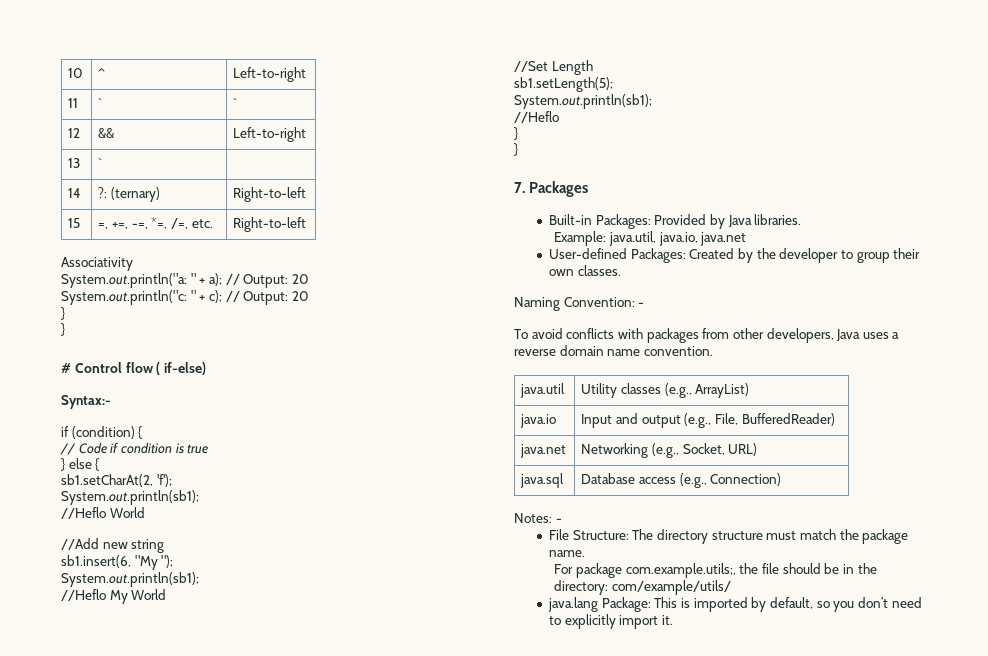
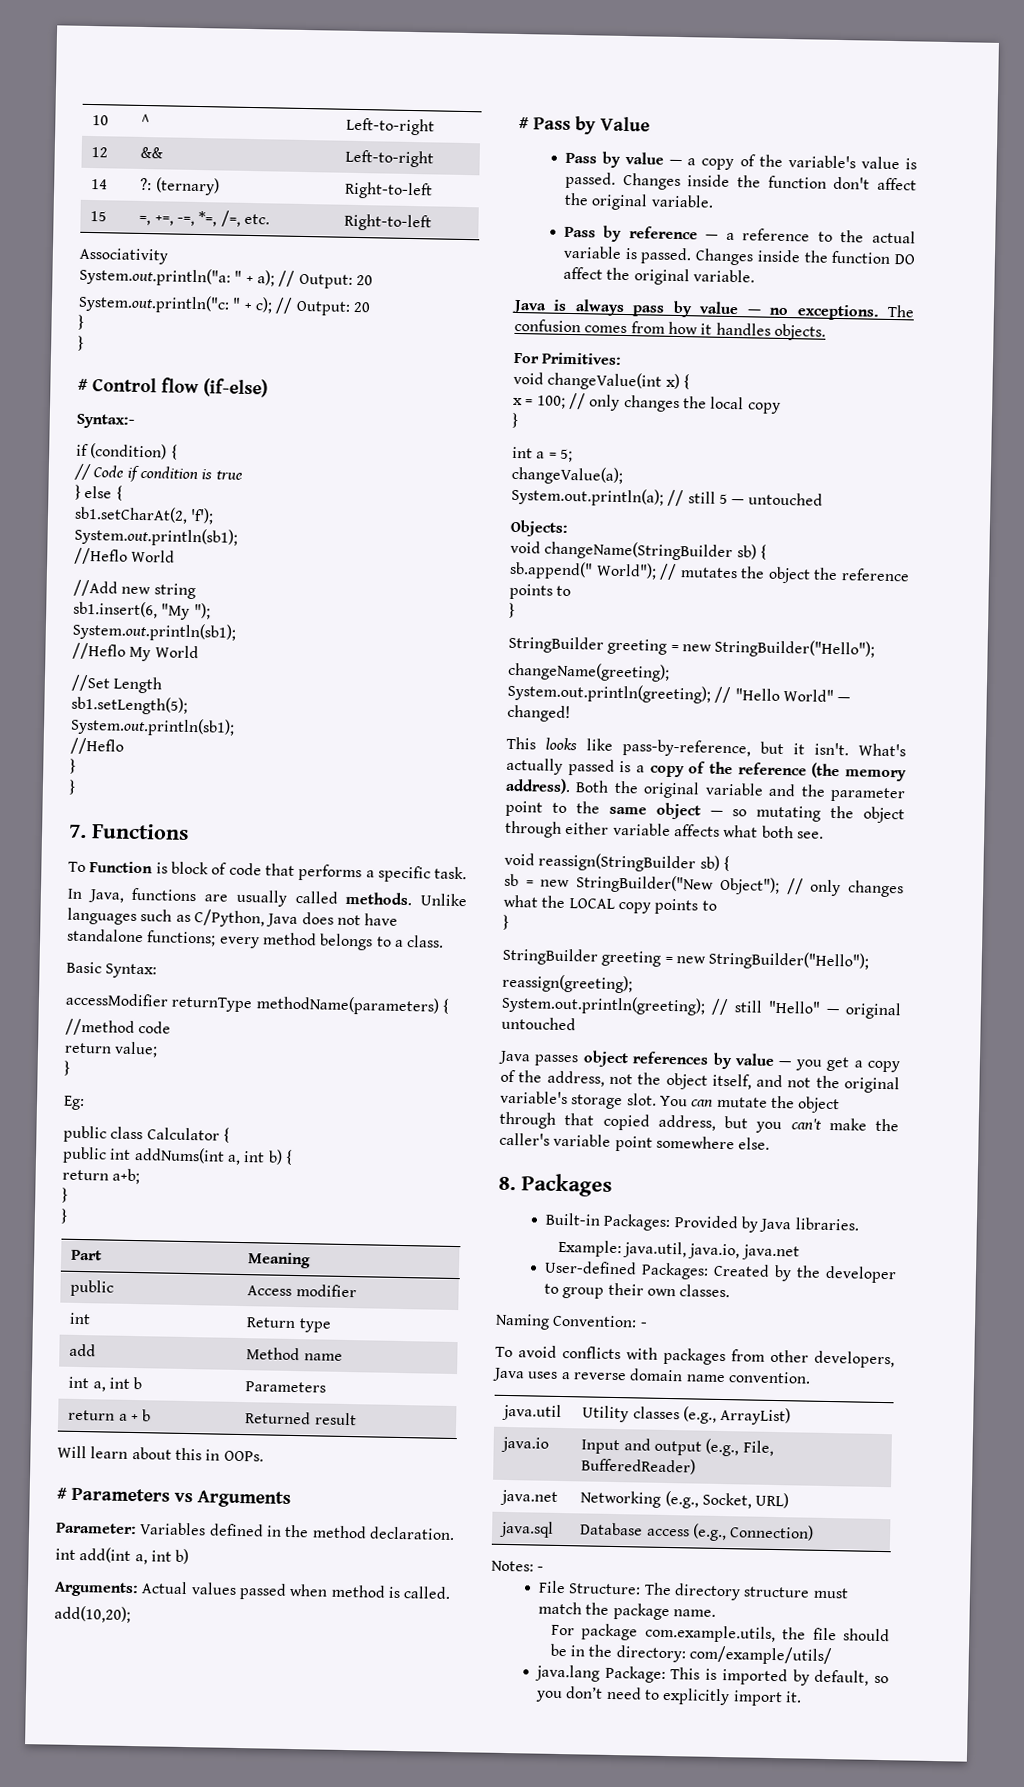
- 11 | ` | `
- 13 | ` |
- # Control flow ( if-else)
+ # Control flow (if-else)
- 7. Packages
+ 7. Functions
+ To Function is block of code that performs a specific task.
+ In Java, functions are usually called methods. Unlike languages such as C/Python, Java does not have standalone functions; every method belongs to a class.
+ Basic Syntax:
+ accessModifier returnType methodName(parameters) {
+ //method code
+ return value;
+ }
+ Eg:
+ public class Calculator {
+ public int addNums(int a, int b) {
+ return a+b;
+ }
+ }
+ Part | Meaning
+ public | Access modifier
+ int | Return type
+ add | Method name
+ int a, int b | Parameters
+ return a + b | Returned result
+ Will learn about this in OOPs.
+ # Parameters vs Arguments
+ Parameter: Variables defined in the method declaration.
+ int add(int a, int b)
+ Arguments: Actual values passed when method is called.
+ add(10,20);
+ # Pass by Value
+ Pass by value — a copy of the variable's value is passed. Changes inside the function don't affect the original variable.
+ Pass by reference — a reference to the actual variable is passed. Changes inside the function DO affect the original variable.
+ Java is always pass by value — no exceptions. The confusion comes from how it handles objects.
+ For Primitives:
+ void changeValue(int x) {
+ x = 100; // only changes the local copy
+ }
+ int a = 5;
+ changeValue(a);
+ System.out.println(a); // still 5 — untouched
+ Objects:
+ void changeName(StringBuilder sb) {
+ sb.append(" World"); // mutates the object the reference points to
+ }
+ StringBuilder greeting = new StringBuilder("Hello");
+ changeName(greeting);
+ System.out.println(greeting); // "Hello World" — changed!
+ This looks like pass-by-reference, but it isn't. What's actually passed is a copy of the reference (the memory address). Both the original variable and the parameter point to the same object — so mutating the object through either variable affects what both see.
+ void reassign(StringBuilder sb) {
+ sb = new StringBuilder("New Object"); // only changes what the LOCAL copy points to
+ }
+ StringBuilder greeting = new StringBuilder("Hello");
+ reassign(greeting);
+ System.out.println(greeting); // still "Hello" — original untouched
+ Java passes object references by value — you get a copy of the address, not the object itself, and not the original variable's storage slot. You can mutate the object through that copied address, but you can't make the caller's variable point somewhere else.
+ 8. Packages
- For package com.example.utils;, the file should be in the directory: com/example/utils/
+ For package com.example.utils, the file should be in the directory: com/example/utils/

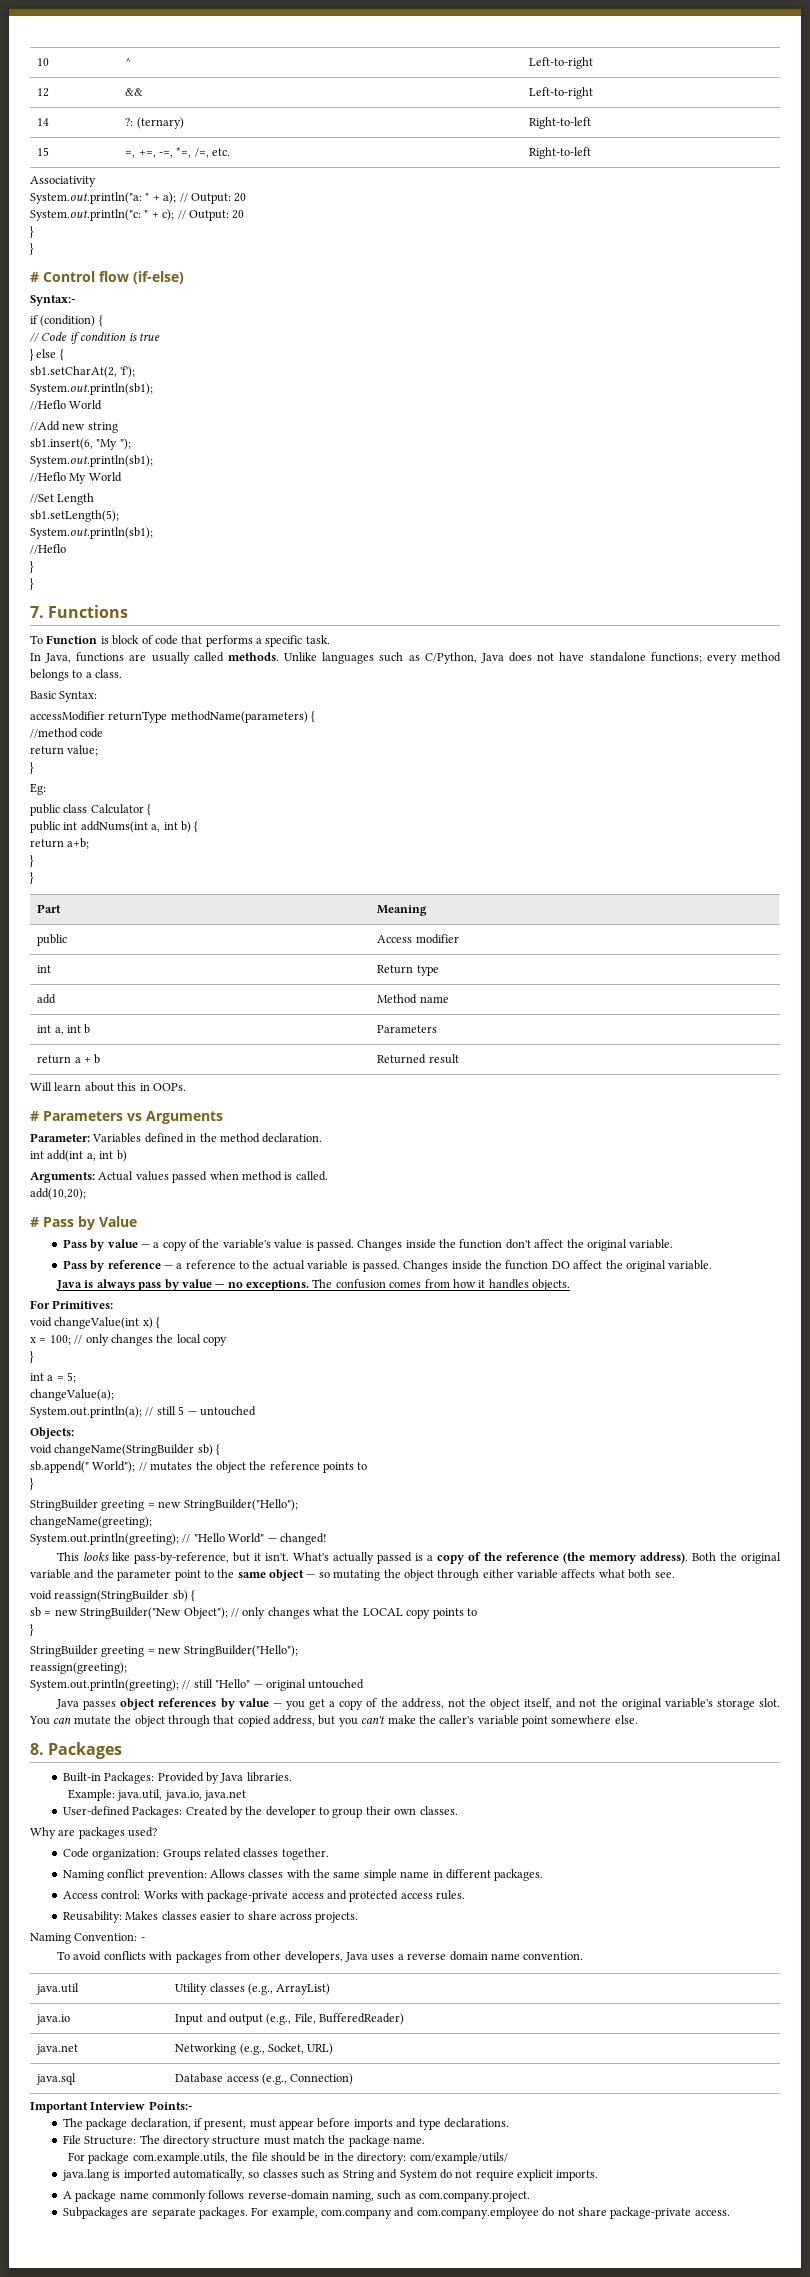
+ Why are packages used?
+ Code organization: Groups related classes together.
+ Naming conflict prevention: Allows classes with the same simple name in different packages.
+ Access control: Works with package-private access and protected access rules.
+ Reusability: Makes classes easier to share across projects.
- Notes: -
+ Important Interview Points:-
+ The package declaration, if present, must appear before imports and type declarations.
- java.lang Package: This is imported by default, so you don’t need to explicitly import it.
+ java.lang is imported automatically, so classes such as String and System do not require explicit imports.
+ A package name commonly follows reverse-domain naming, such as com.company.project.
+ Subpackages are separate packages. For example, com.company and com.company.employee do not share package-private access.

